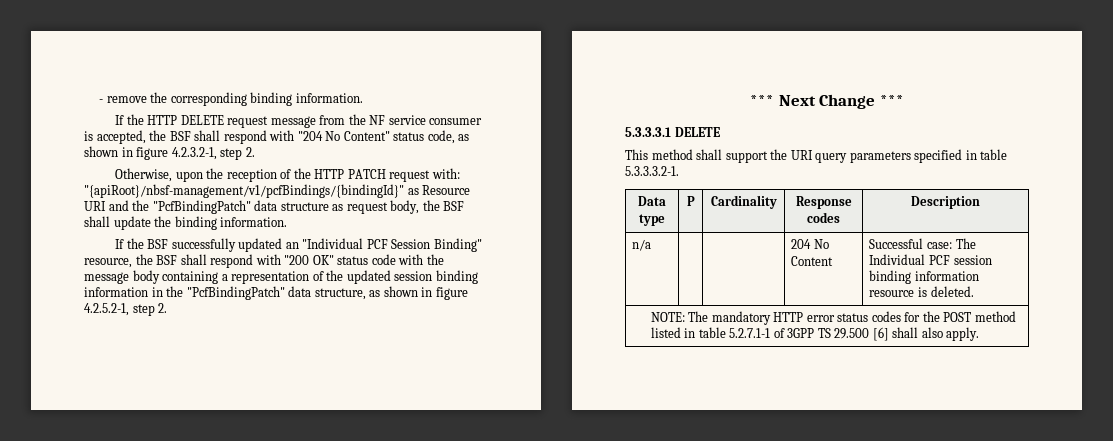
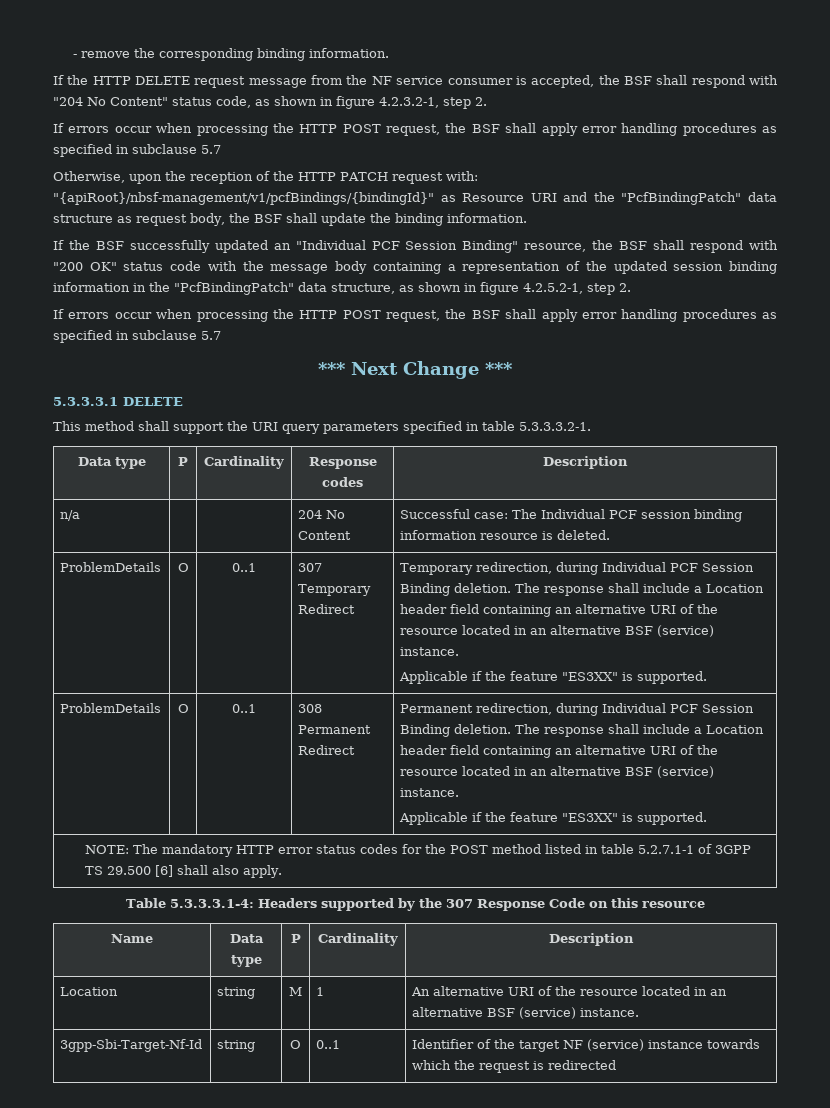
  If the HTTP DELETE request message from the NF service consumer is accepted, the BSF shall respond with "204 No Content" status code, as shown in figure 4.2.3.2-1, step 2.
+ If errors occur when processing the HTTP POST request, the BSF shall apply error handling procedures as specified in subclause 5.7
  If the BSF successfully updated an "Individual PCF Session Binding" resource, the BSF shall respond with "200 OK" status code with the message body containing a representation of the updated session binding information in the "PcfBindingPatch" data structure, as shown in figure 4.2.5.2-1, step 2.
+ If errors occur when processing the HTTP POST request, the BSF shall apply error handling procedures as specified in subclause 5.7
+ ProblemDetails | O | 0..1 | 307 Temporary Redirect | Temporary redirection, during Individual PCF Session Binding deletion. The response shall include a Location header field containing an alternative URI of the resource located in an alternative BSF (service) instance.
+ Applicable if the feature "ES3XX" is supported.
+ ProblemDetails | O | 0..1 | 308 Permanent Redirect | Permanent redirection, during Individual PCF Session Binding deletion. The response shall include a Location header field containing an alternative URI of the resource located in an alternative BSF (service) instance.
+ Applicable if the feature "ES3XX" is supported.
+ Table 5.3.3.3.1-4: Headers supported by the 307 Response Code on this resource
+ Name | Data type | P | Cardinality | Description
+ Location | string | M | 1 | An alternative URI of the resource located in an alternative BSF (service) instance.
+ 3gpp-Sbi-Target-Nf-Id | string | O | 0..1 | Identifier of the target NF (service) instance towards which the request is redirected

